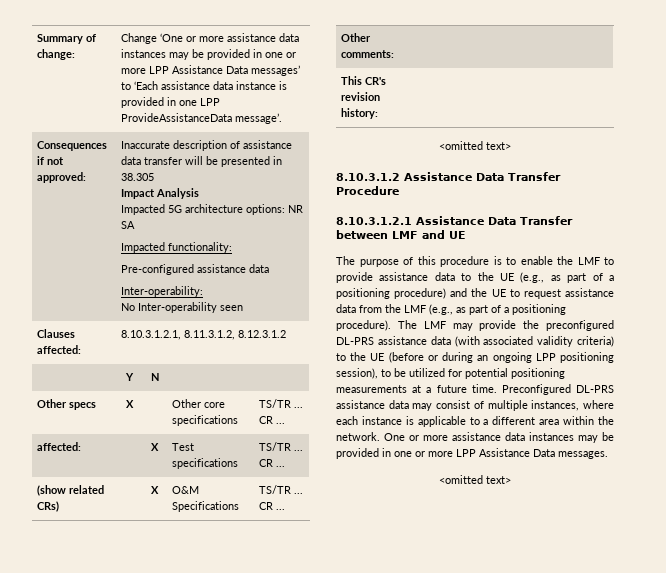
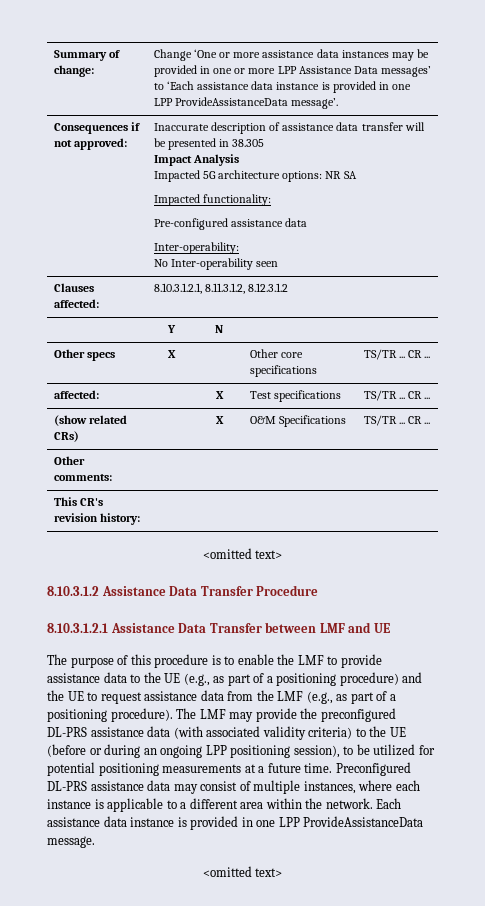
- One or more assistance data instances may be provided in one or more LPP Assistance Data messages.
+ Each assistance data instance is provided in one LPP ProvideAssistanceData message.

